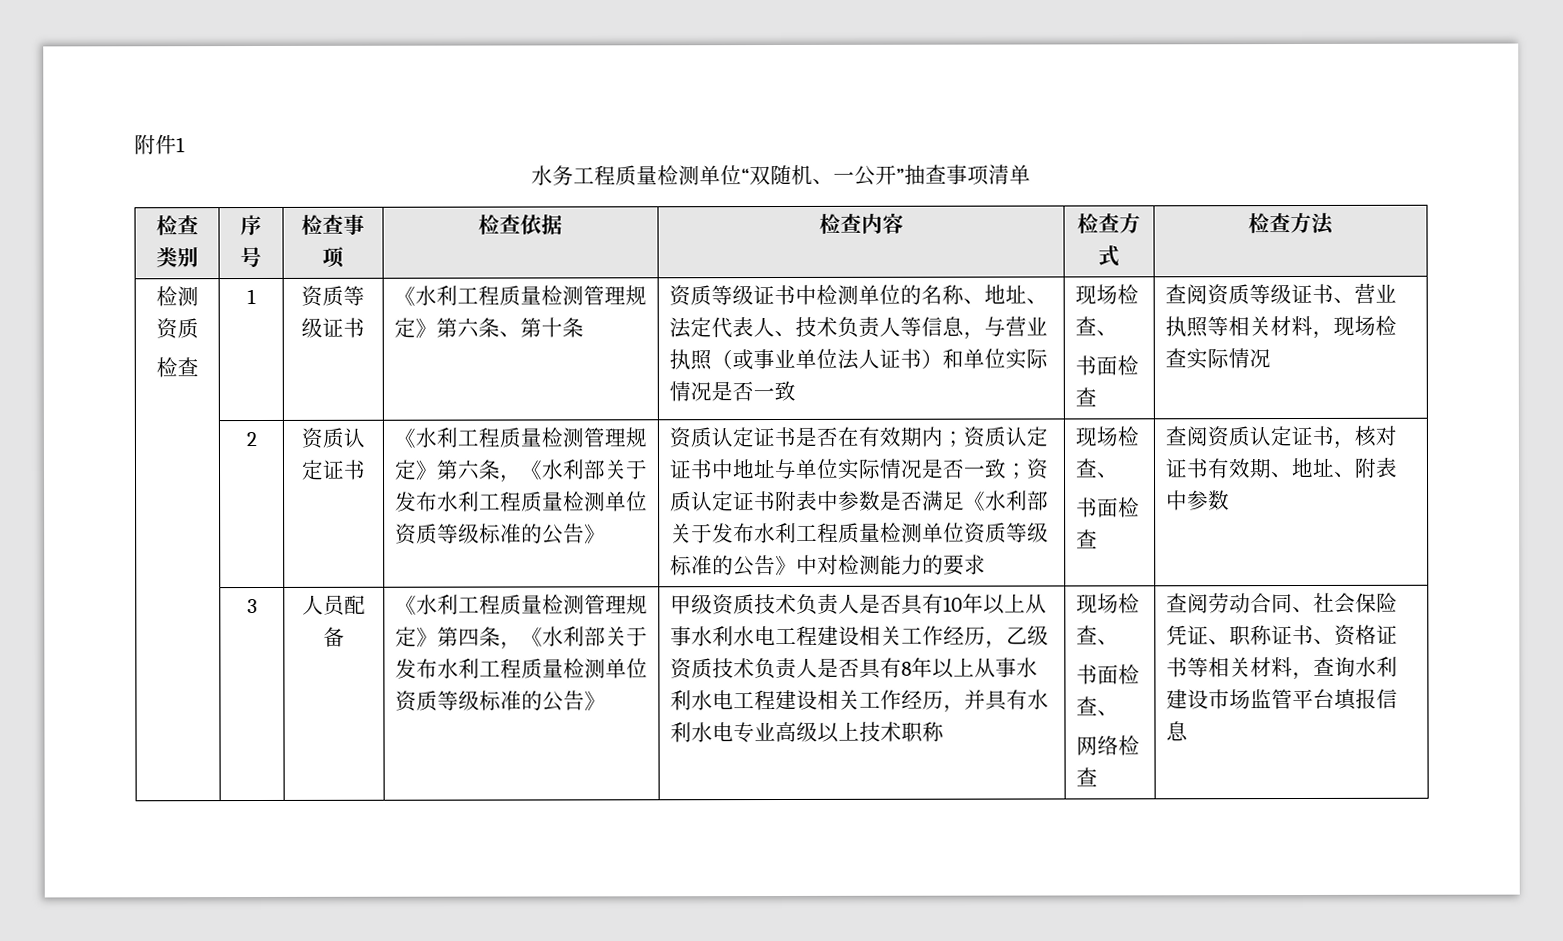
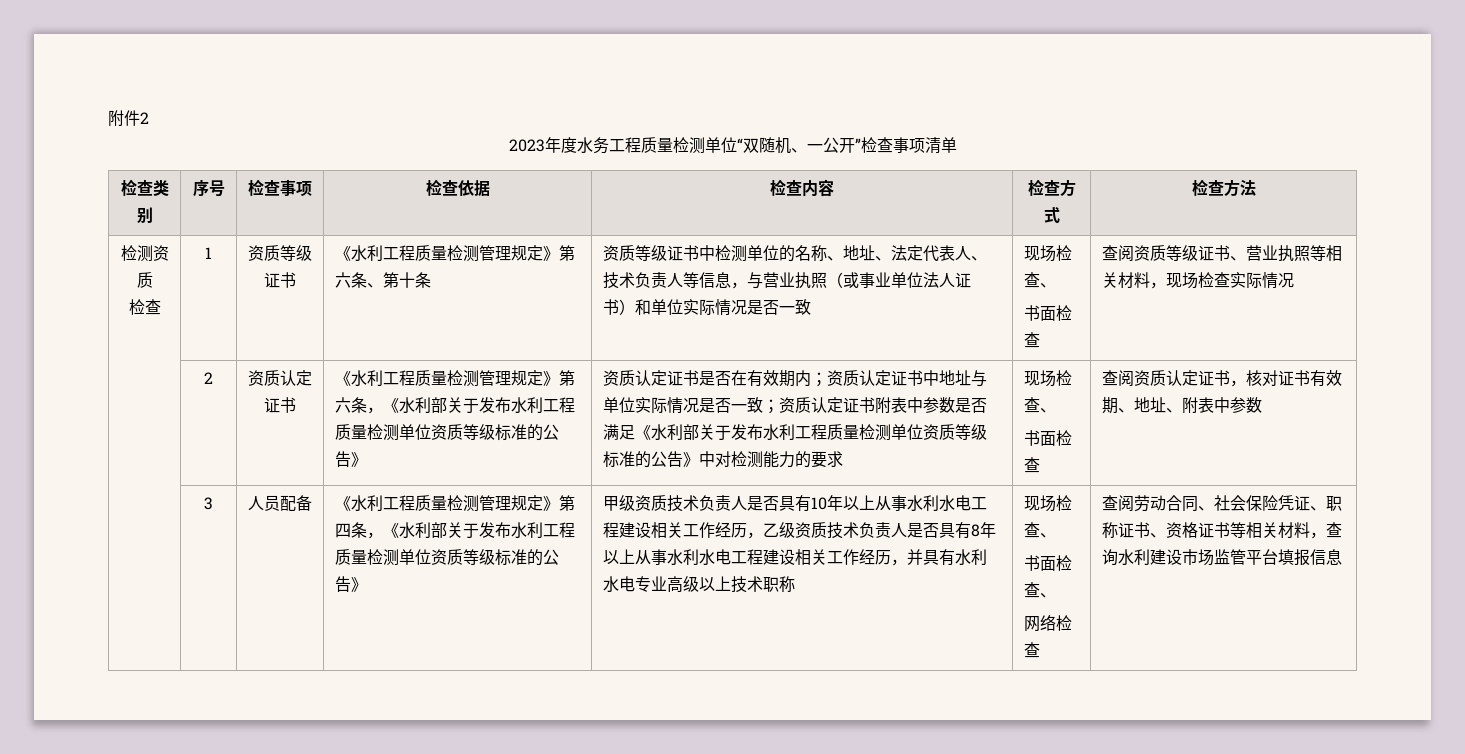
- 附件1
- 水务工程质量检测单位“双随机、一公开”抽查事项清单
+ 附件2
+ 2023年度水务工程质量检测单位“双随机、一公开”检查事项清单

